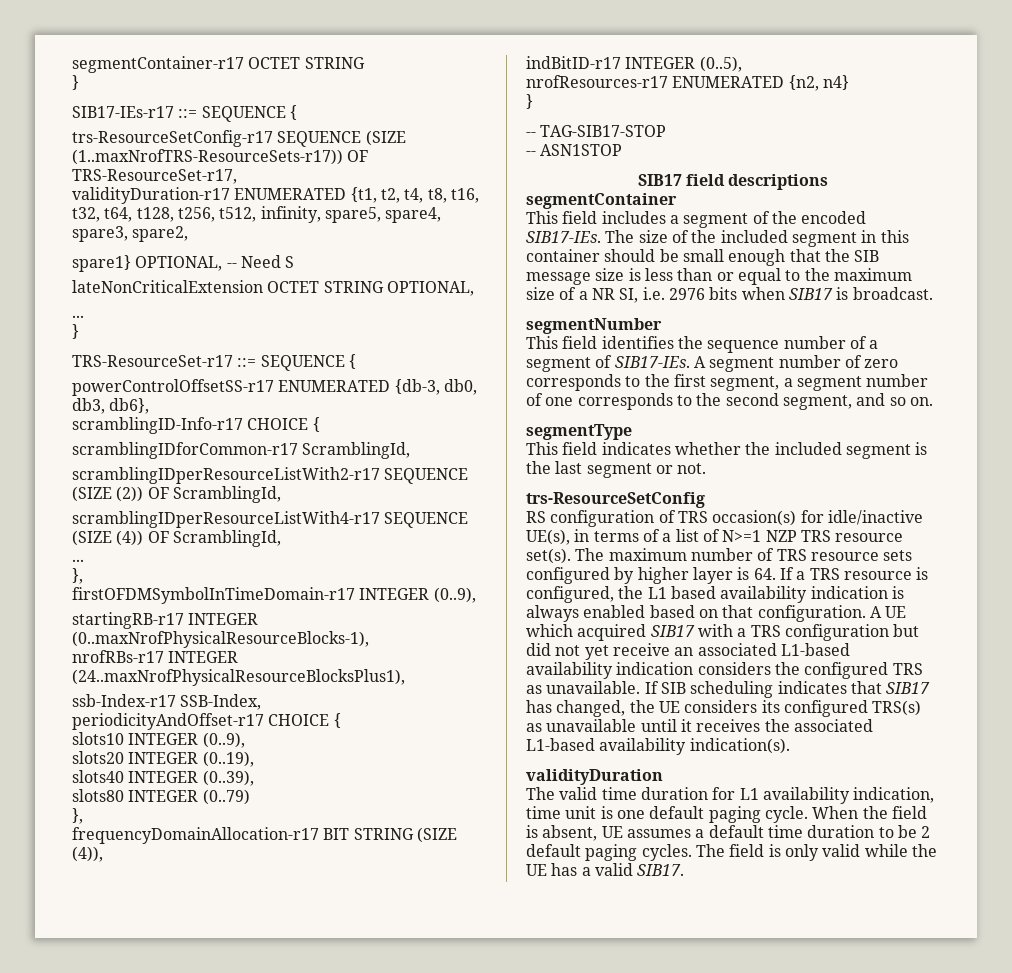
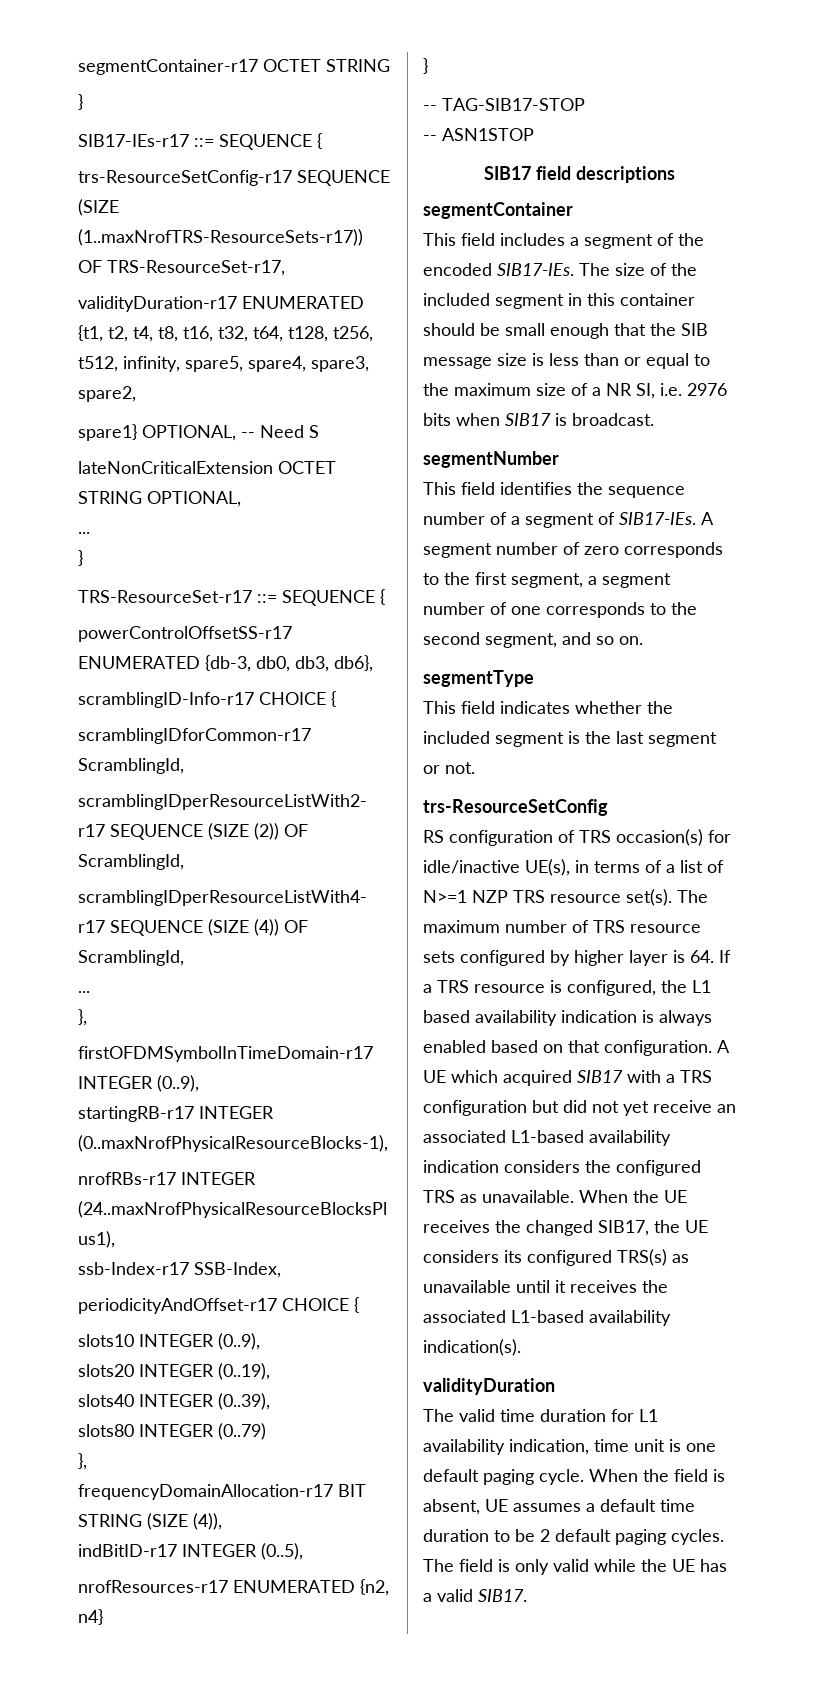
- If SIB scheduling indicates that SIB17 has changed, the UE considers its configured TRS(s) as unavailable until it receives the associated L1-based availability indication(s).
+ When the UE receives the changed SIB17, the UE considers its configured TRS(s) as unavailable until it receives the associated L1-based availability indication(s).

